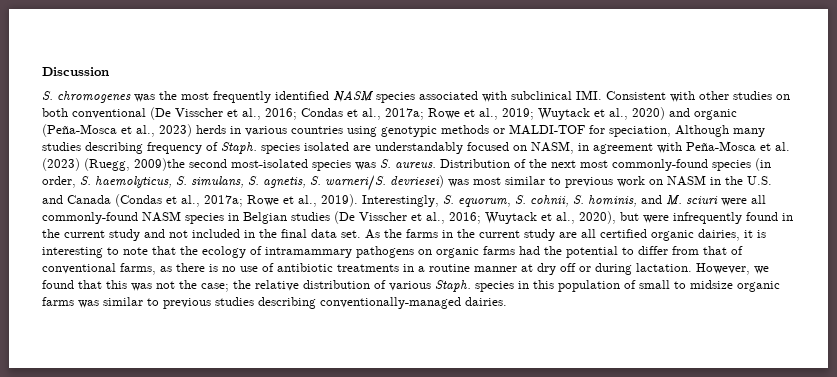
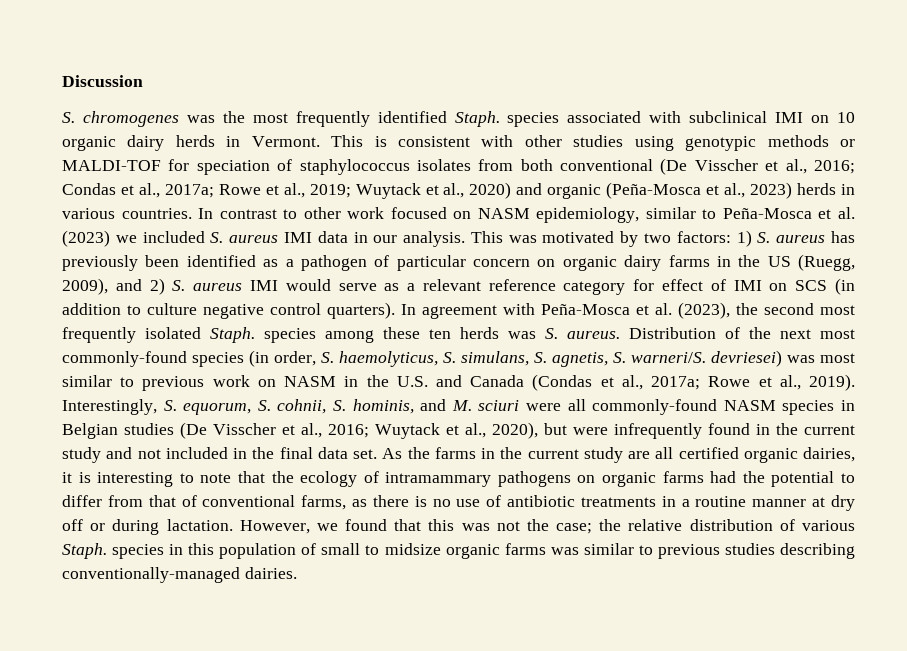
- S. chromogenes was the most frequently identified NASM species associated with subclinical IMI. Consistent with other studies on both conventional (De Visscher et al., 2016; Condas et al., 2017a; Rowe et al., 2019; Wuytack et al., 2020) and organic (Peña-Mosca et al., 2023) herds in various countries using genotypic methods or MALDI-TOF for speciation, Although many studies describing frequency of Staph. species isolated are understandably focused on NASM, in agreement with Peña-Mosca et al. (2023) (Ruegg, 2009)the second most-isolated species was S. aureus.
+ S. chromogenes was the most frequently identified Staph. species associated with subclinical IMI on 10 organic dairy herds in Vermont. This is consistent with other studies using genotypic methods or MALDI-TOF for speciation of staphylococcus isolates from both conventional (De Visscher et al., 2016; Condas et al., 2017a; Rowe et al., 2019; Wuytack et al., 2020) and organic (Peña-Mosca et al., 2023) herds in various countries. In contrast to other work focused on NASM epidemiology, similar to Peña-Mosca et al. (2023) we included S. aureus IMI data in our analysis. This was motivated by two factors: 1) S. aureus has previously been identified as a pathogen of particular concern on organic dairy farms in the US (Ruegg, 2009), and 2) S. aureus IMI would serve as a relevant reference category for effect of IMI on SCS (in addition to culture negative control quarters). In agreement with Peña-Mosca et al. (2023), the second most frequently isolated Staph. species among these ten herds was S. aureus.

